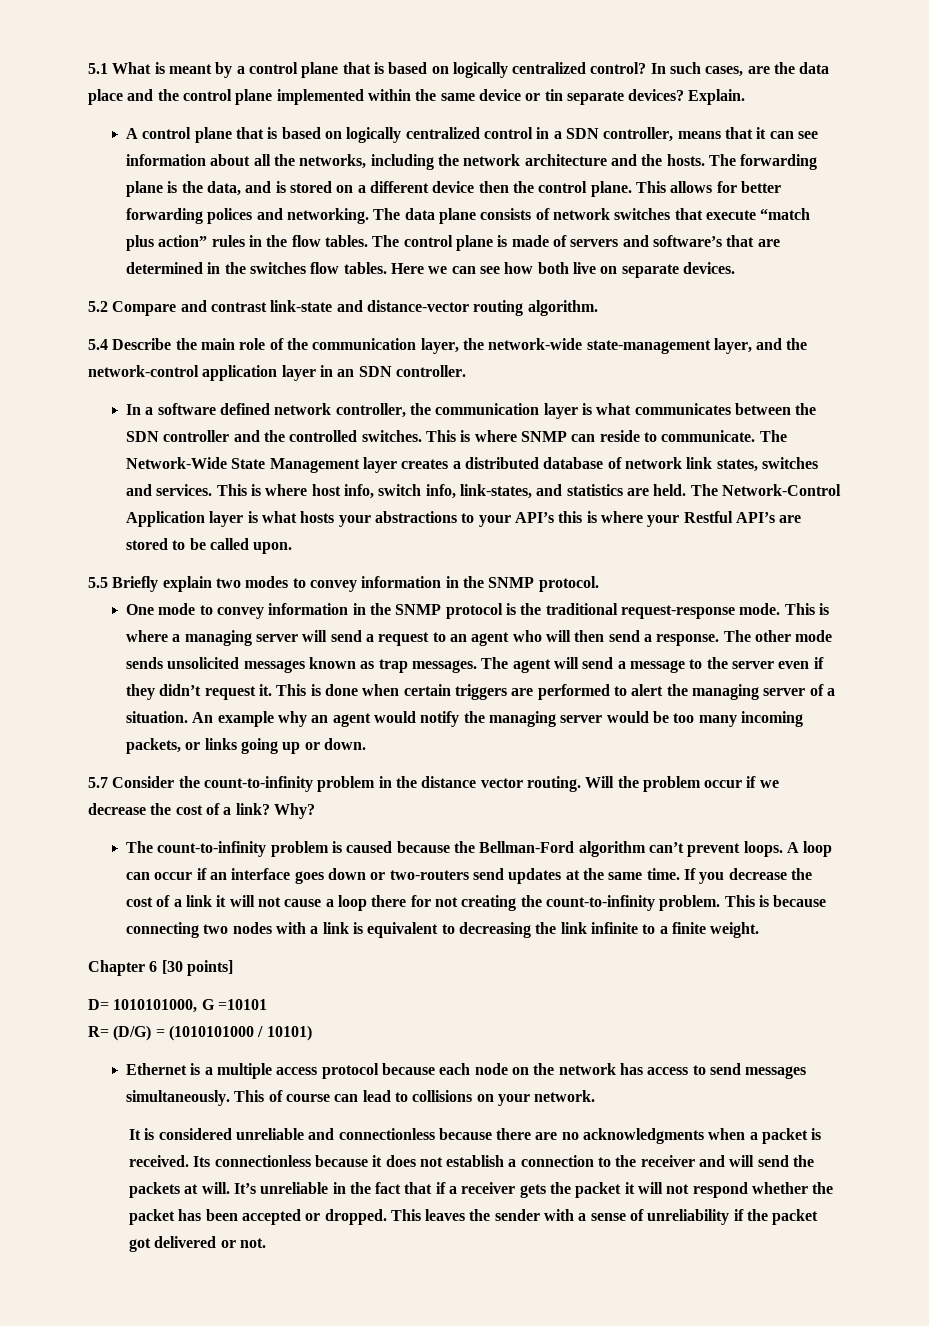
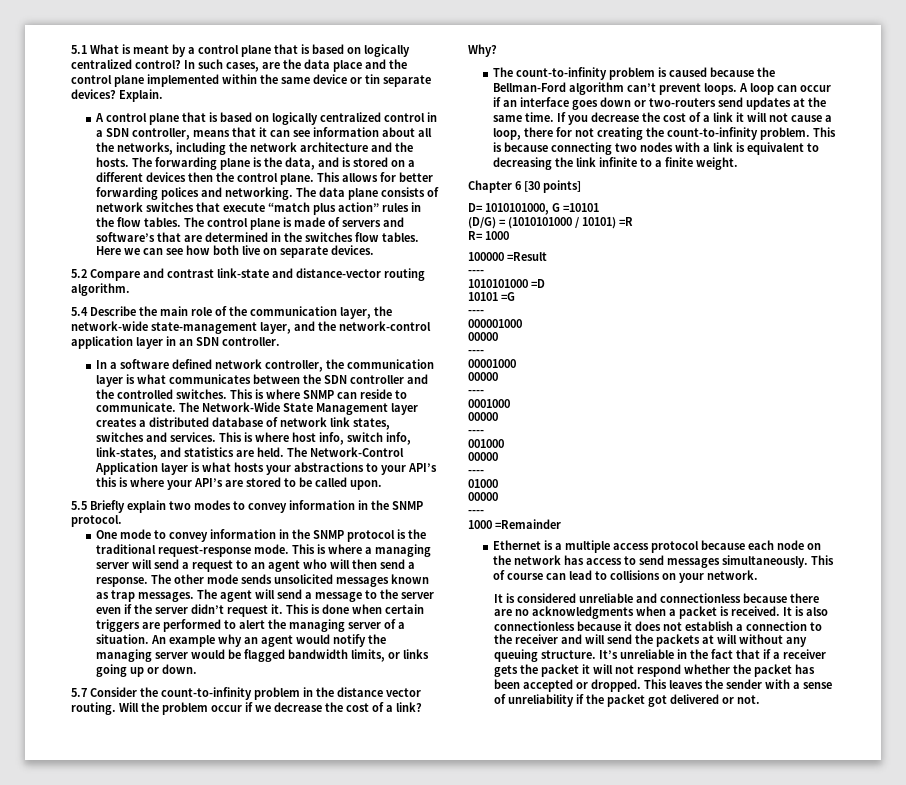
- The forwarding plane is the data, and is stored on a different device then the control plane.
+ The forwarding plane is the data, and is stored on a different devices then the control plane.
- The Network-Control Application layer is what hosts your abstractions to your API’s this is where your Restful API’s are stored to be called upon.
+ The Network-Control Application layer is what hosts your abstractions to your API’s this is where your API’s are stored to be called upon.
- The agent will send a message to the server even if they didn’t request it.
+ The agent will send a message to the server even if the server didn’t request it.
- An example why an agent would notify the managing server would be too many incoming packets, or links going up or down.
+ An example why an agent would notify the managing server would be flagged bandwidth limits, or links going up or down.
- If you decrease the cost of a link it will not cause a loop there for not creating the count-to-infinity problem.
+ If you decrease the cost of a link it will not cause a loop, there for not creating the count-to-infinity problem.
- R= (D/G) = (1010101000 / 10101)
+ (D/G) = (1010101000 / 10101) =R
+ R= 1000
+ 100000 =Result
+ ----
+ 1010101000 =D
+ 10101 =G
+ ----
+ 000001000
+ 00000
+ ----
+ 00001000
+ 00000
+ ----
+ 0001000
+ 00000
+ ----
+ 001000
+ 00000
+ ----
+ 01000
+ 00000
+ ----
+ 1000 =Remainder
- Its connectionless because it does not establish a connection to the receiver and will send the packets at will.
+ It is also connectionless because it does not establish a connection to the receiver and will send the packets at will without any queuing structure.

